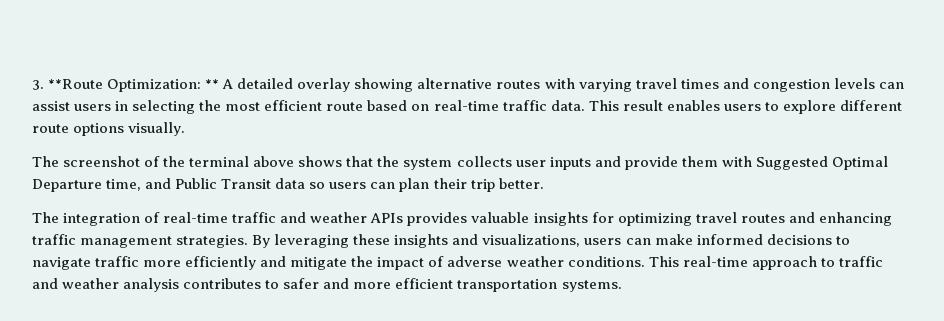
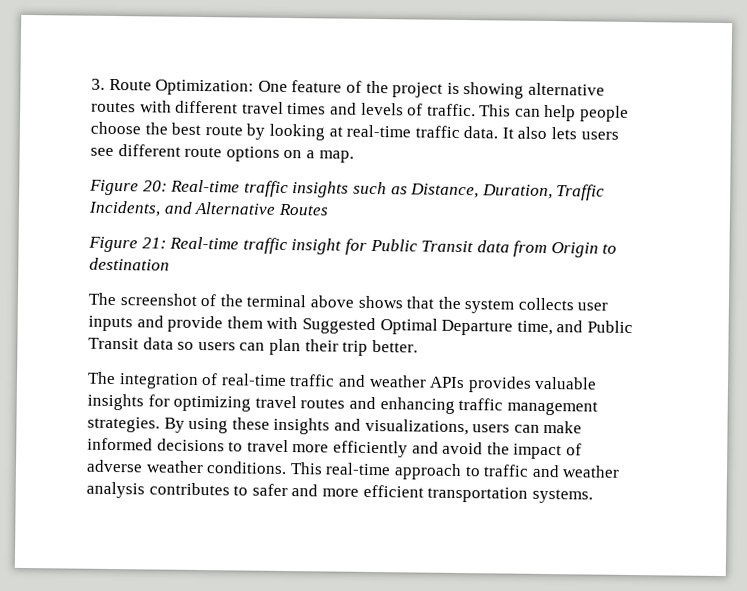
- 3. **Route Optimization: ** A detailed overlay showing alternative routes with varying travel times and congestion levels can assist users in selecting the most efficient route based on real-time traffic data. This result enables users to explore different route options visually.
+ 3. Route Optimization: One feature of the project is showing alternative routes with different travel times and levels of traffic. This can help people choose the best route by looking at real-time traffic data. It also lets users see different route options on a map.
+ Figure 20: Real-time traffic insights such as Distance, Duration, Traffic Incidents, and Alternative Routes
+ Figure 21: Real-time traffic insight for Public Transit data from Origin to destination
- By leveraging these insights and visualizations, users can make informed decisions to navigate traffic more efficiently and mitigate the impact of adverse weather conditions.
+ By using these insights and visualizations, users can make informed decisions to travel more efficiently and avoid the impact of adverse weather conditions.

